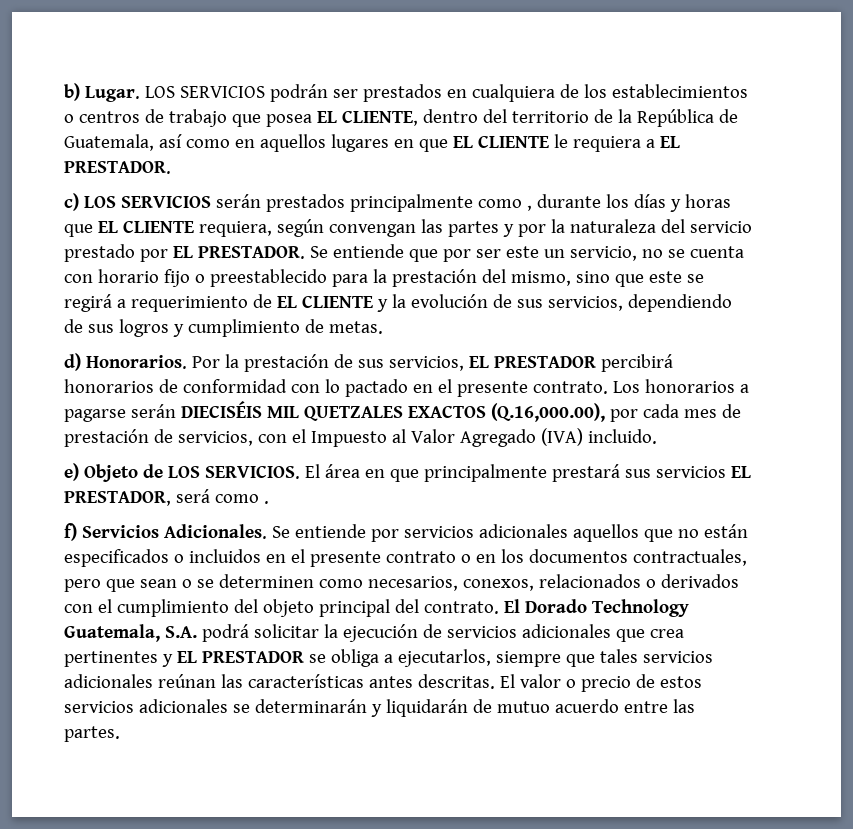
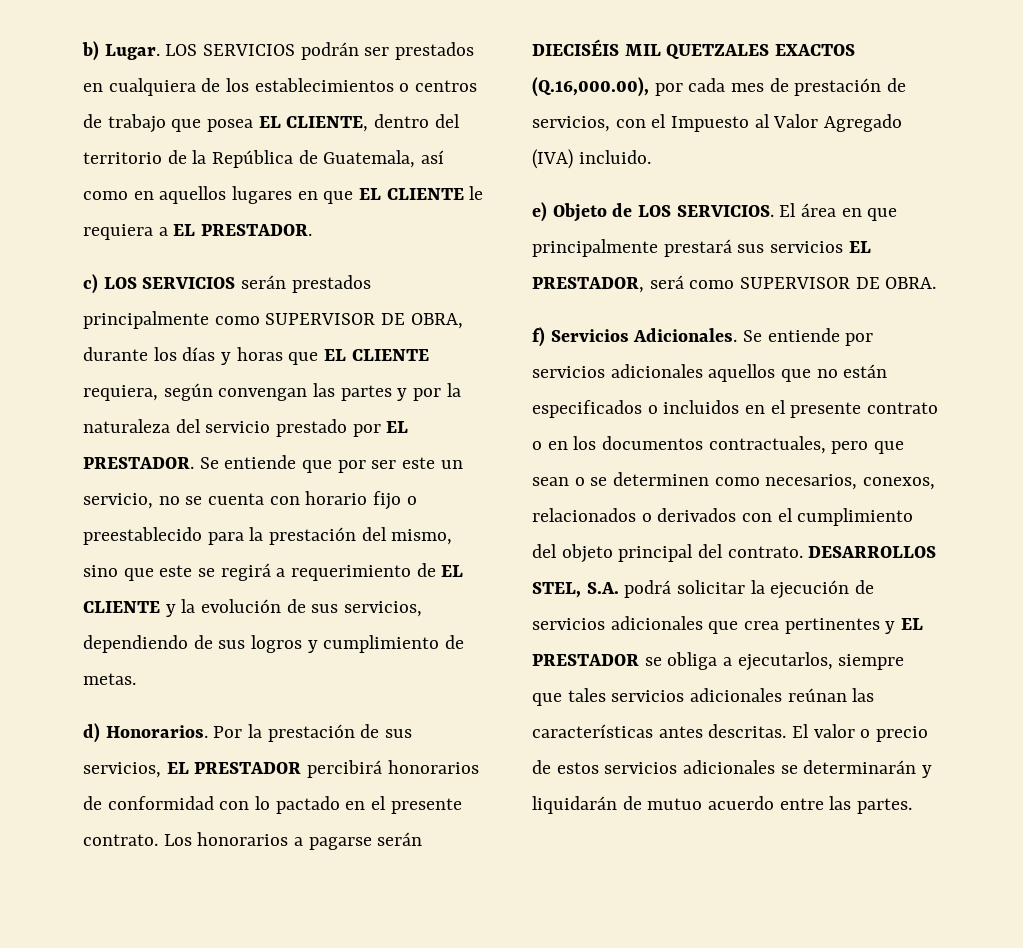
- c) LOS SERVICIOS serán prestados principalmente como , durante los días y horas que EL CLIENTE requiera, según convengan las partes y por la naturaleza del servicio prestado por EL PRESTADOR.
+ c) LOS SERVICIOS serán prestados principalmente como SUPERVISOR DE OBRA, durante los días y horas que EL CLIENTE requiera, según convengan las partes y por la naturaleza del servicio prestado por EL PRESTADOR.
- El área en que principalmente prestará sus servicios EL PRESTADOR, será como .
+ El área en que principalmente prestará sus servicios EL PRESTADOR, será como SUPERVISOR DE OBRA.
- El Dorado Technology Guatemala, S.A. podrá solicitar la ejecución de servicios adicionales que crea pertinentes y EL PRESTADOR se obliga a ejecutarlos, siempre que tales servicios adicionales reúnan las características antes descritas.
+ DESARROLLOS STEL, S.A. podrá solicitar la ejecución de servicios adicionales que crea pertinentes y EL PRESTADOR se obliga a ejecutarlos, siempre que tales servicios adicionales reúnan las características antes descritas.

